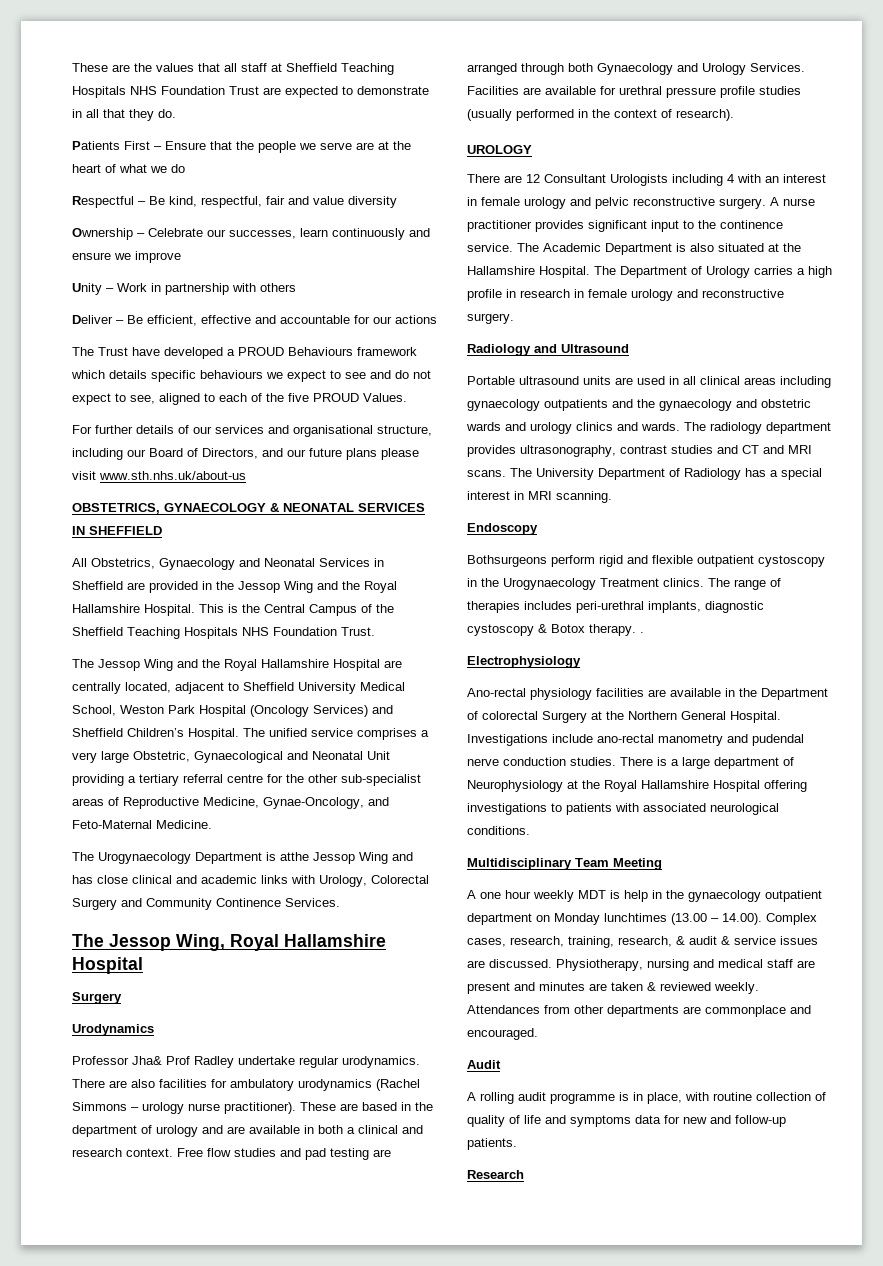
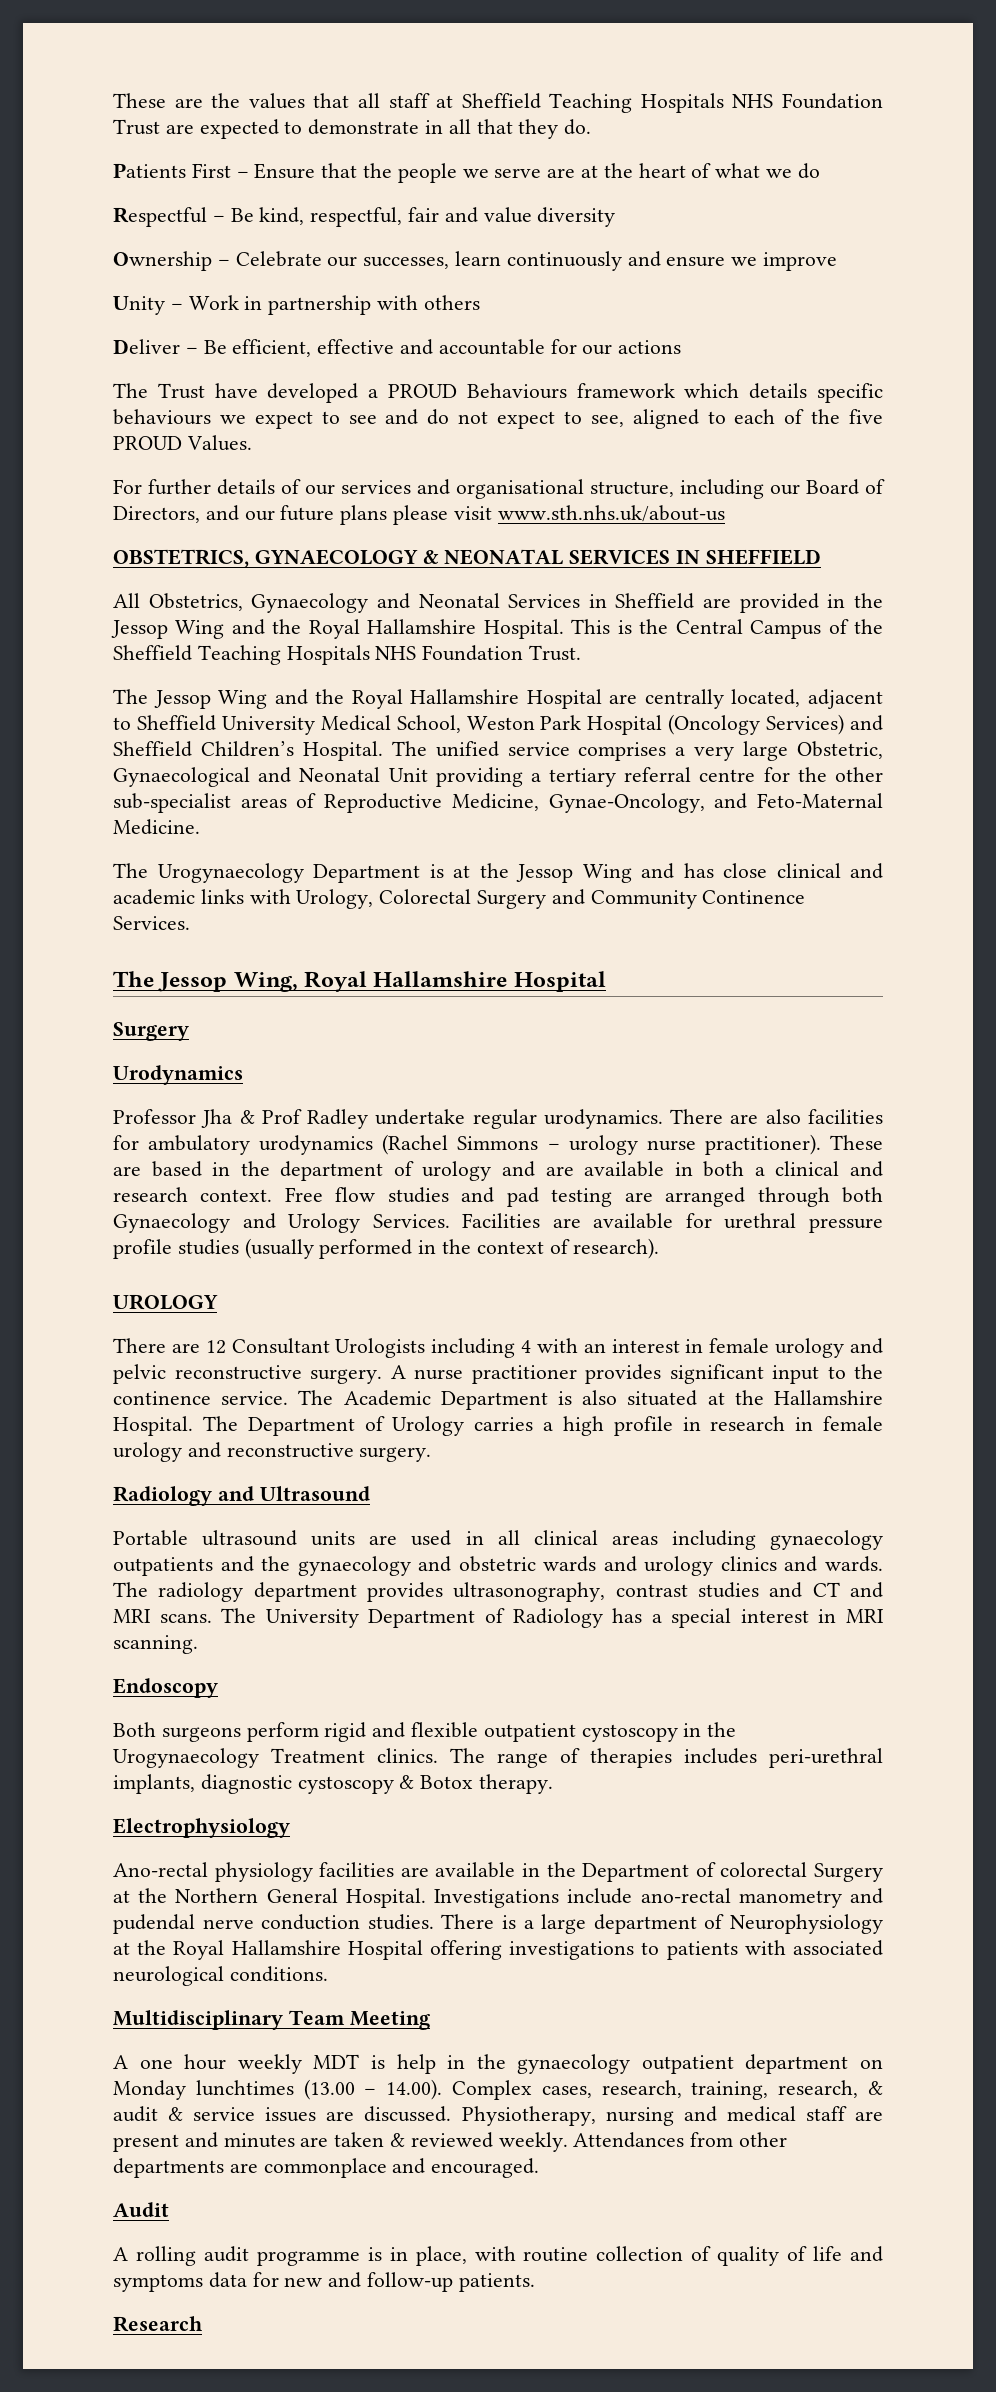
- The Urogynaecology Department is atthe Jessop Wing and has close clinical and academic links with Urology, Colorectal Surgery and Community Continence Services.
+ The Urogynaecology Department is at the Jessop Wing and has close clinical and academic links with Urology, Colorectal Surgery and Community Continence Services.
- Professor Jha& Prof Radley undertake regular urodynamics.
+ Professor Jha & Prof Radley undertake regular urodynamics.
- Bothsurgeons perform rigid and flexible outpatient cystoscopy in the Urogynaecology Treatment clinics.
+ Both surgeons perform rigid and flexible outpatient cystoscopy in the Urogynaecology Treatment clinics.
- The range of therapies includes peri-urethral implants, diagnostic cystoscopy & Botox therapy. .
+ The range of therapies includes peri-urethral implants, diagnostic cystoscopy & Botox therapy.

